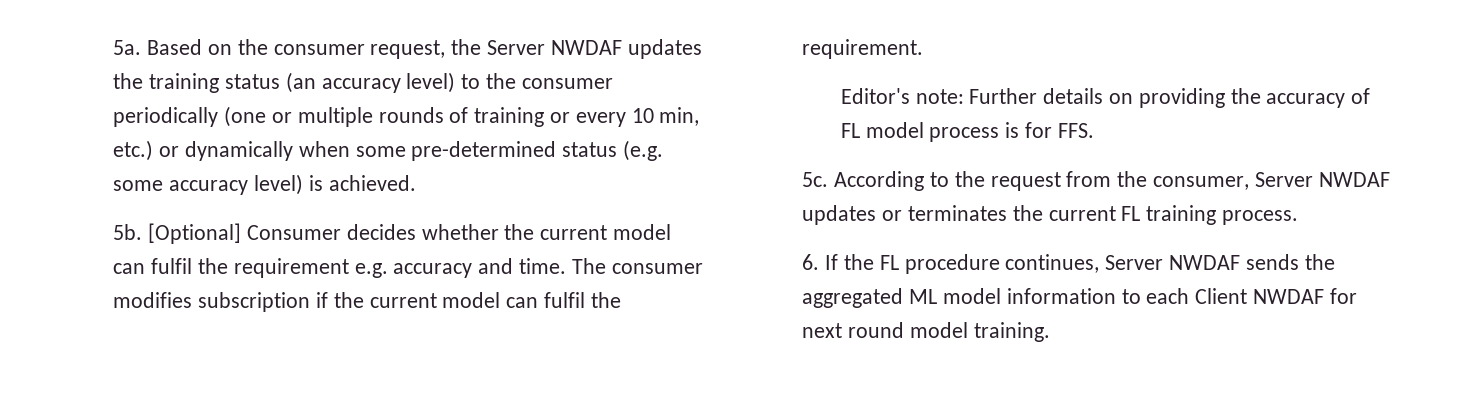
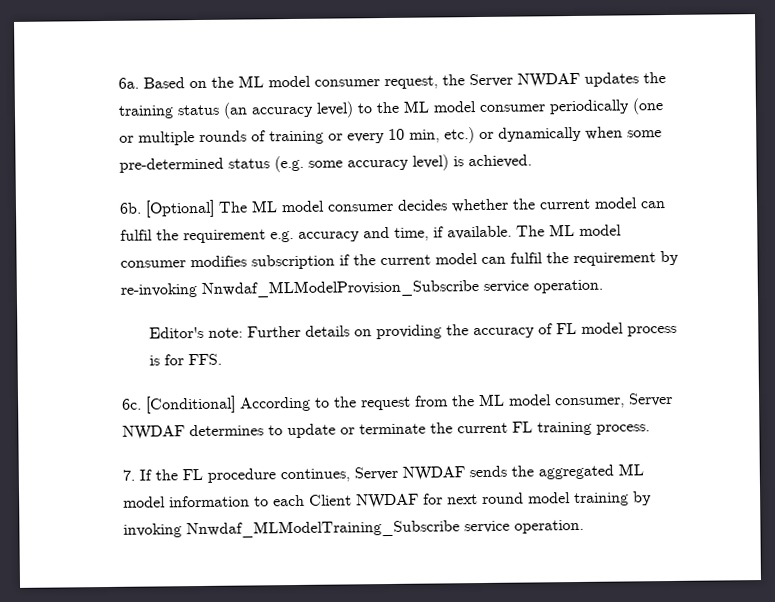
- 5a.
+ 6a.
- Based on the consumer request, the Server NWDAF updates the training status (an accuracy level) to the consumer periodically (one or multiple rounds of training or every 10 min, etc.) or dynamically when some pre-determined status (e.g. some accuracy level) is achieved.
+ Based on the ML model consumer request, the Server NWDAF updates the training status (an accuracy level) to the ML model consumer periodically (one or multiple rounds of training or every 10 min, etc.) or dynamically when some pre-determined status (e.g. some accuracy level) is achieved.
- 5b. [Optional] Consumer decides whether the current model can fulfil the requirement e.g. accuracy and time. The consumer modifies subscription if the current model can fulfil the requirement.
+ 6b. [Optional] The ML model consumer decides whether the current model can fulfil the requirement e.g. accuracy and time, if available. The ML model consumer modifies subscription if the current model can fulfil the requirement by re-invoking Nnwdaf_MLModelProvision_Subscribe service operation.
- 5c. According to the request from the consumer, Server NWDAF updates or terminates the current FL training process.
+ 6c. [Conditional] According to the request from the ML model consumer, Server NWDAF determines to update or terminate the current FL training process.
- 6. If the FL procedure continues, Server NWDAF sends the aggregated ML model information to each Client NWDAF for next round model training.
+ 7. If the FL procedure continues, Server NWDAF sends the aggregated ML model information to each Client NWDAF for next round model training by invoking Nnwdaf_MLModelTraining_Subscribe service operation.

